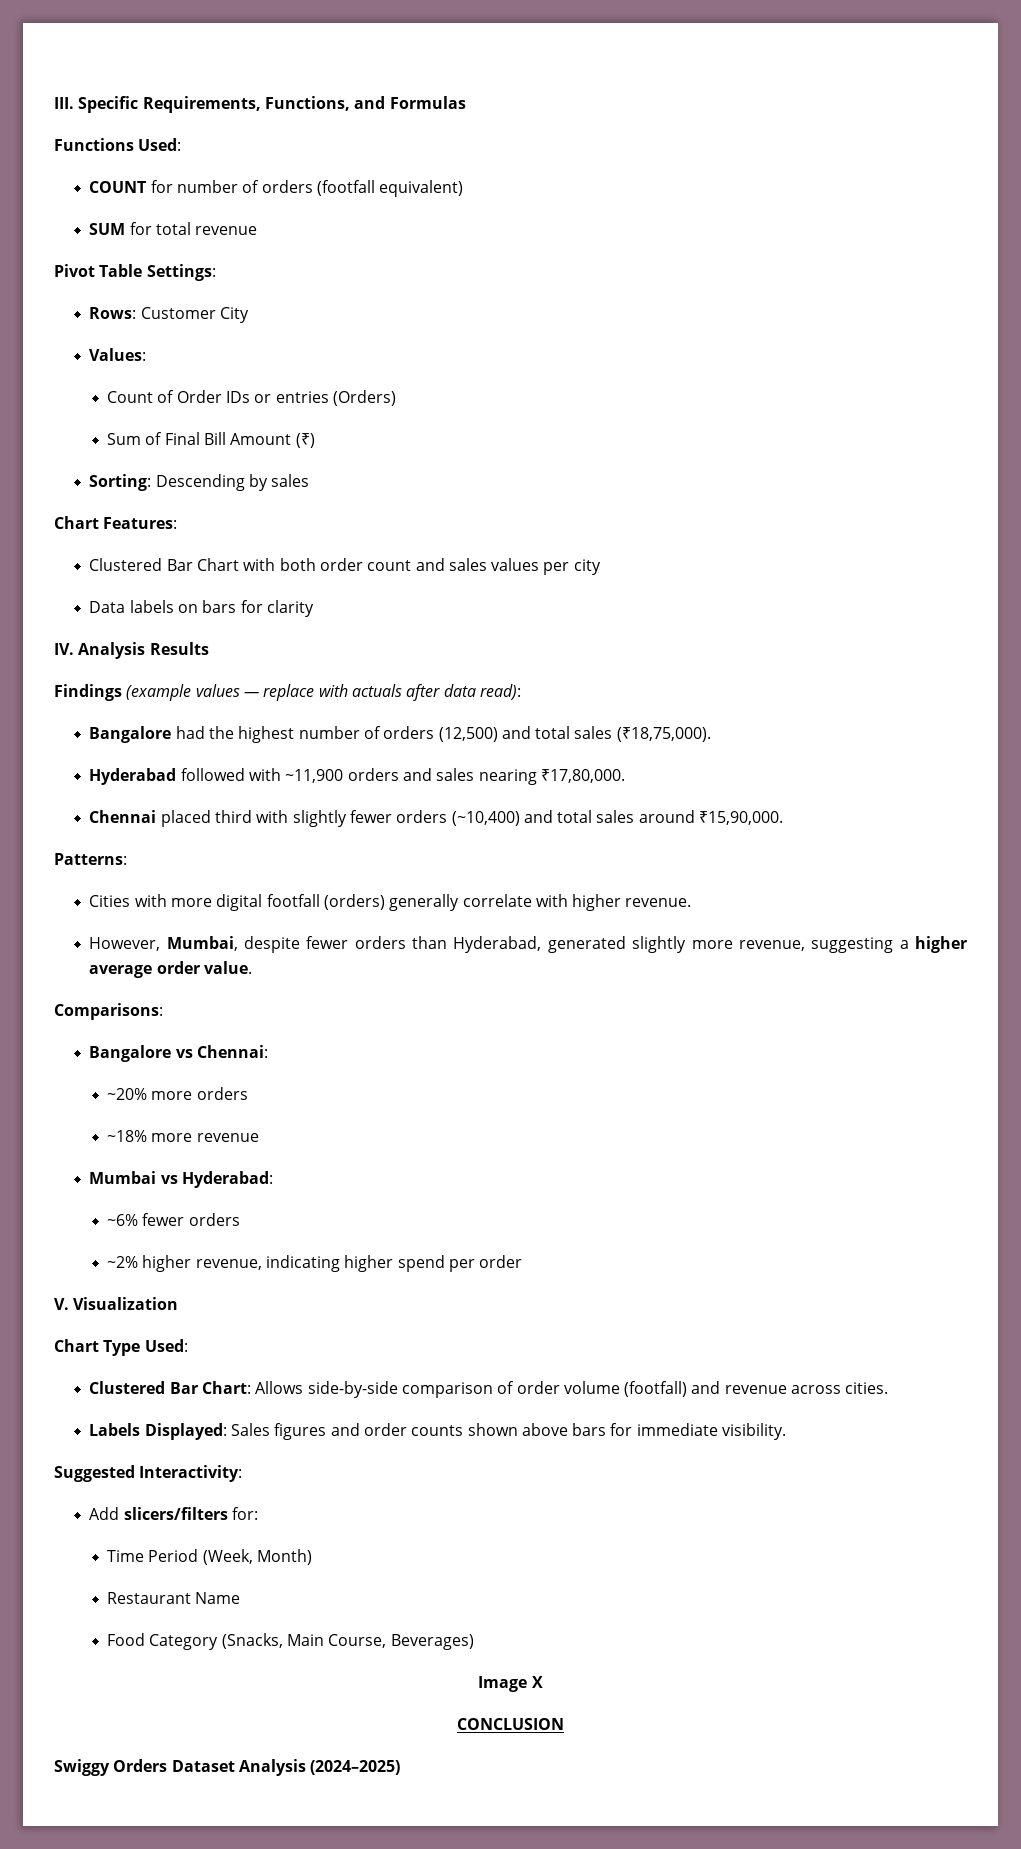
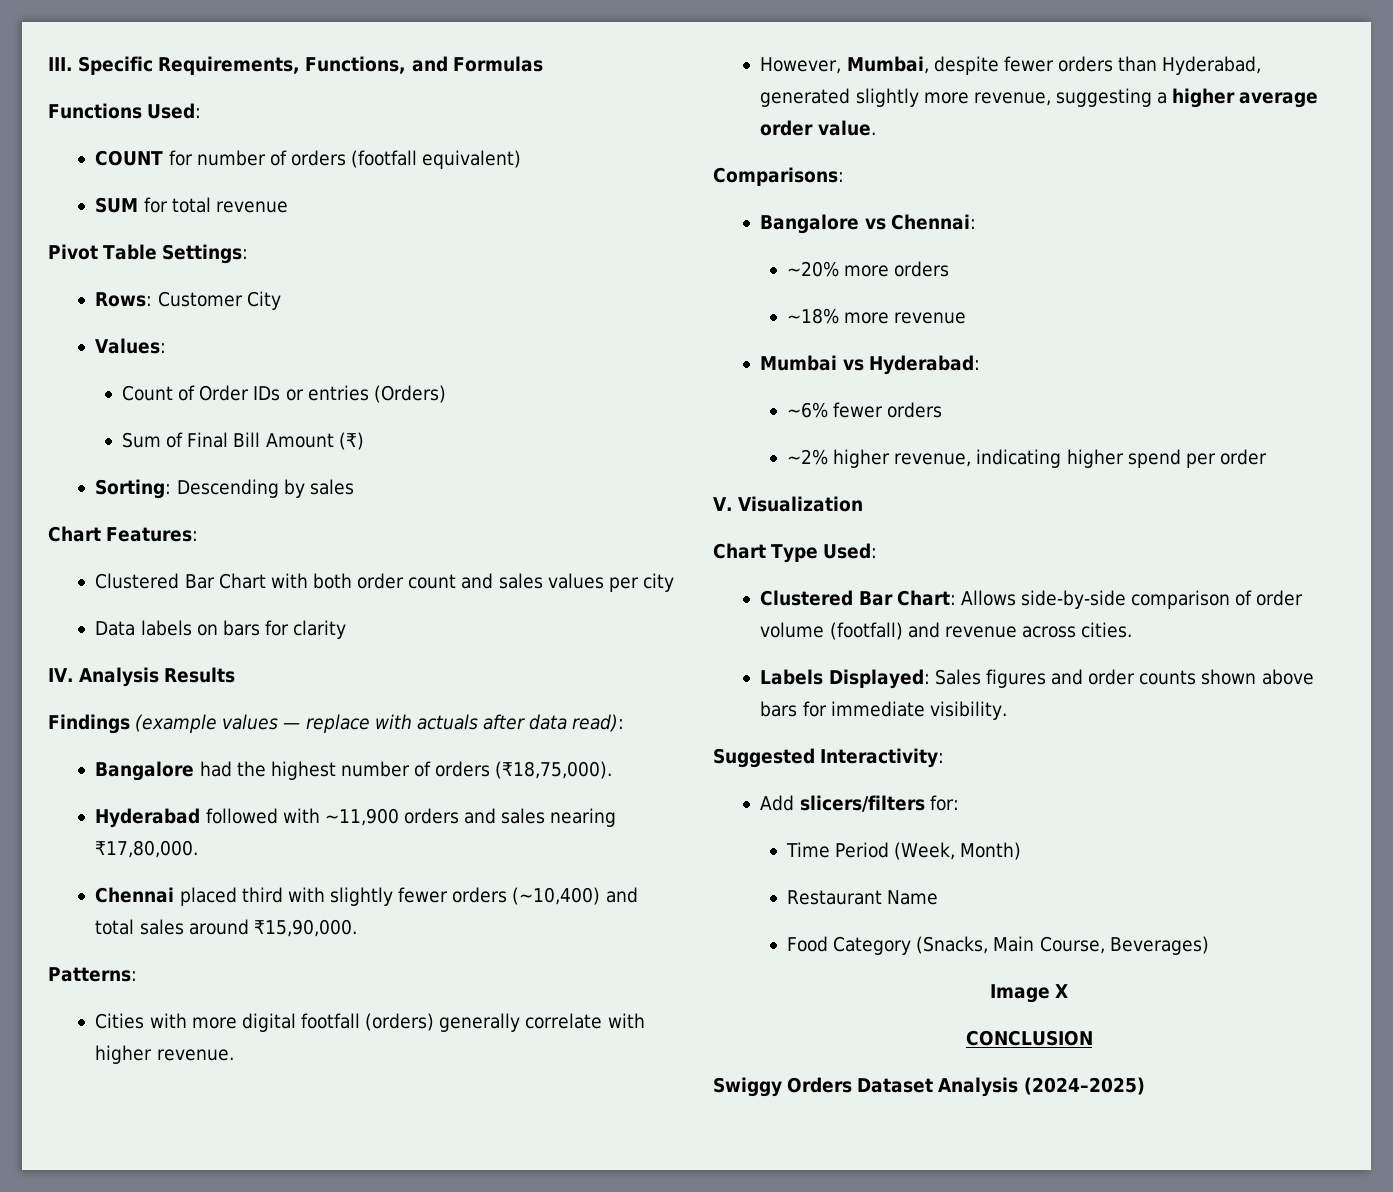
- Bangalore had the highest number of orders (12,500) and total sales (₹18,75,000).
+ Bangalore had the highest number of orders (₹18,75,000).

